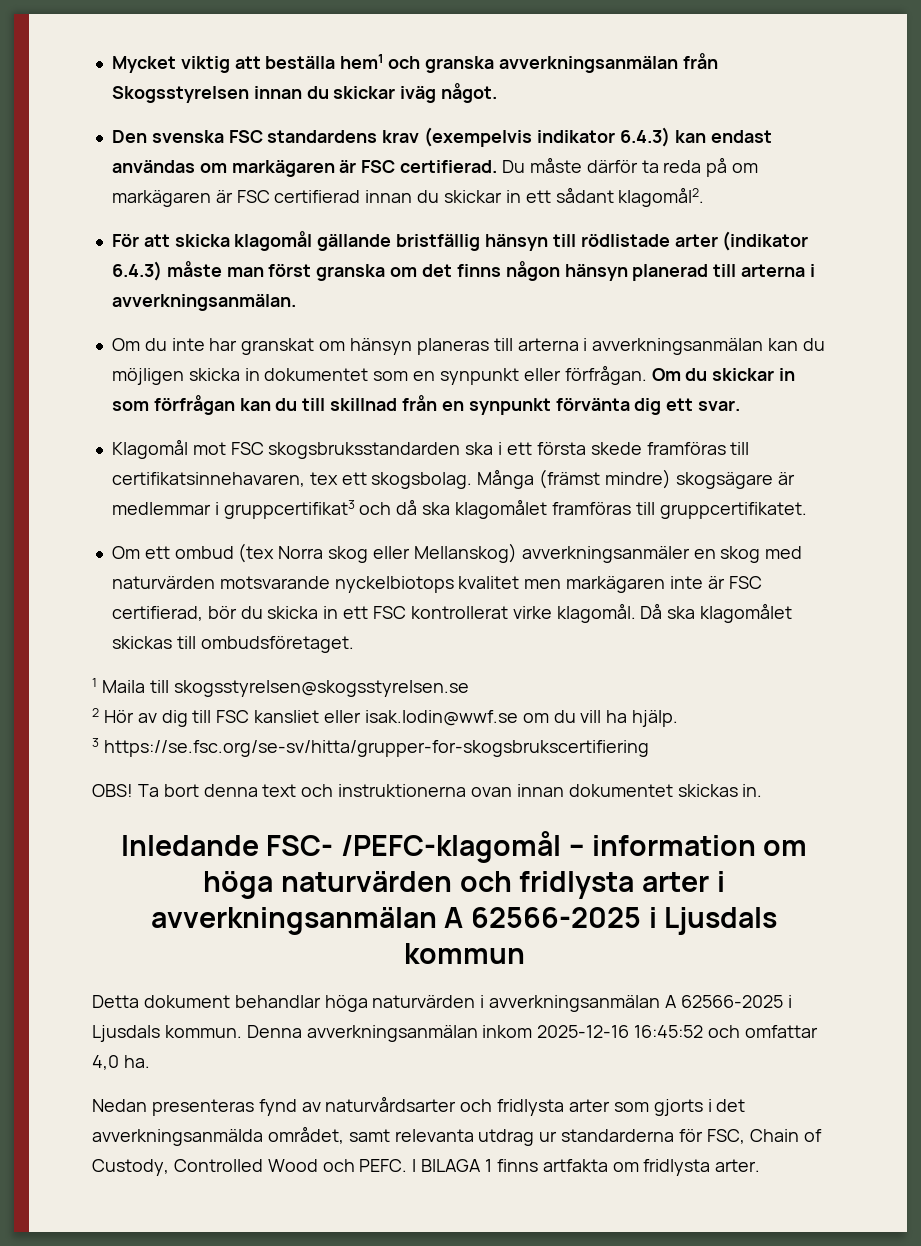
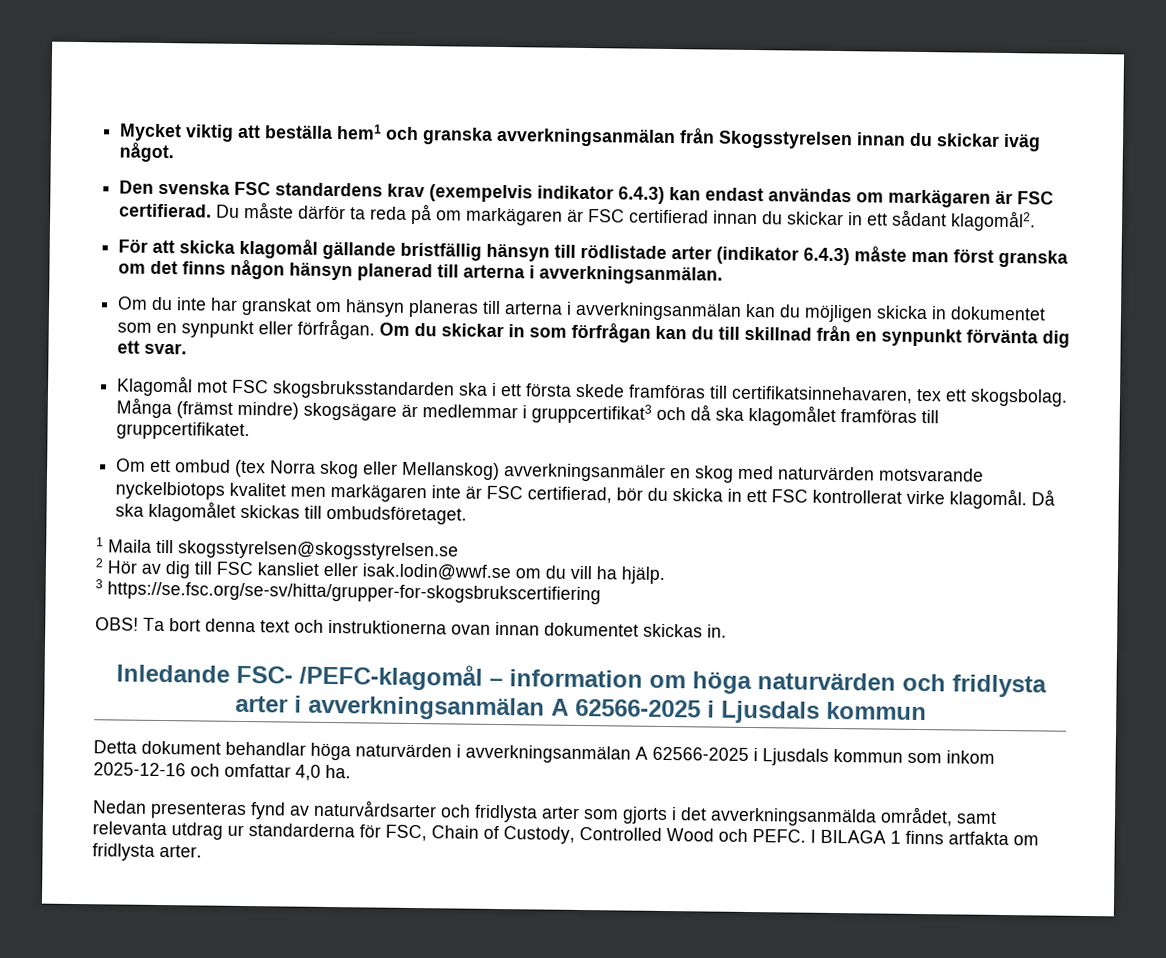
- Detta dokument behandlar höga naturvärden i avverkningsanmälan A 62566-2025 i Ljusdals kommun. Denna avverkningsanmälan inkom 2025-12-16 16:45:52 och omfattar 4,0 ha.
+ Detta dokument behandlar höga naturvärden i avverkningsanmälan A 62566-2025 i Ljusdals kommun som inkom 2025-12-16 och omfattar 4,0 ha.

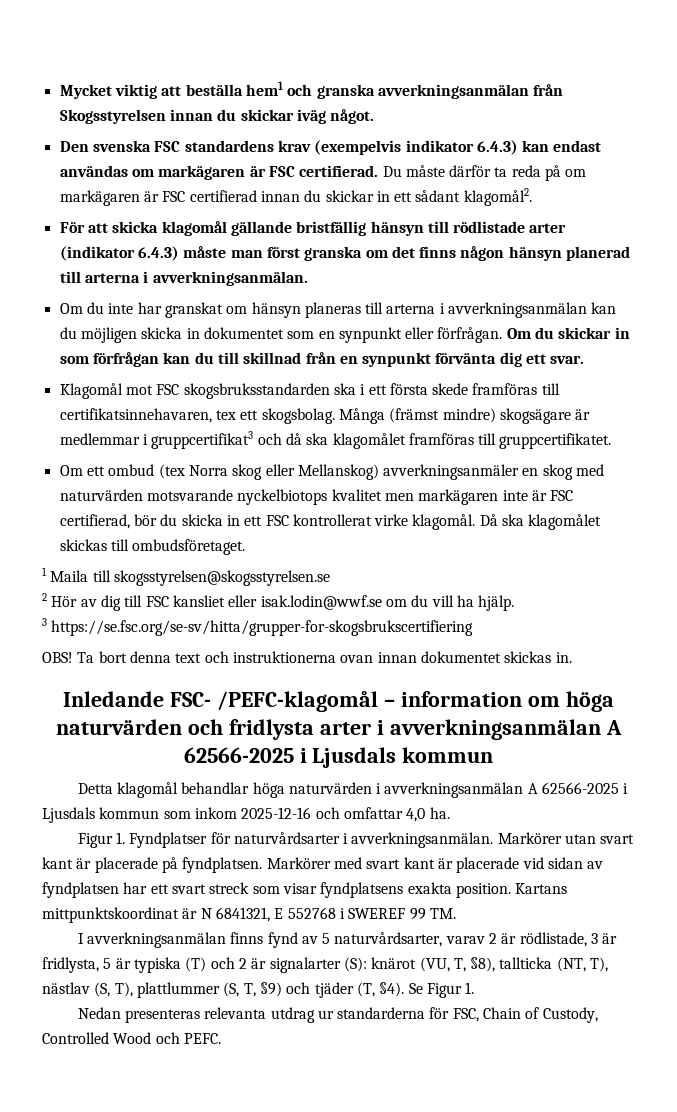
- Detta dokument behandlar höga naturvärden i avverkningsanmälan A 62566-2025 i Ljusdals kommun som inkom 2025-12-16 och omfattar 4,0 ha.
+ Detta klagomål behandlar höga naturvärden i avverkningsanmälan A 62566-2025 i Ljusdals kommun som inkom 2025-12-16 och omfattar 4,0 ha.
- Nedan presenteras fynd av naturvårdsarter och fridlysta arter som gjorts i det avverkningsanmälda området, samt relevanta utdrag ur standarderna för FSC, Chain of Custody, Controlled Wood och PEFC. I BILAGA 1 finns artfakta om fridlysta arter.
+ Figur 1. Fyndplatser för naturvårdsarter i avverkningsanmälan. Markörer utan svart kant är placerade på fyndplatsen. Markörer med svart kant är placerade vid sidan av fyndplatsen har ett svart streck som visar fyndplatsens exakta position. Kartans mittpunktskoordinat är N 6841321, E 552768 i SWEREF 99 TM.
+ I avverkningsanmälan finns fynd av 5 naturvårdsarter, varav 2 är rödlistade, 3 är fridlysta, 5 är typiska (T) och 2 är signalarter (S): knärot (VU, T, §8), tallticka (NT, T), nästlav (S, T), plattlummer (S, T, §9) och tjäder (T, §4). Se Figur 1.
+ Nedan presenteras relevanta utdrag ur standarderna för FSC, Chain of Custody, Controlled Wood och PEFC.

